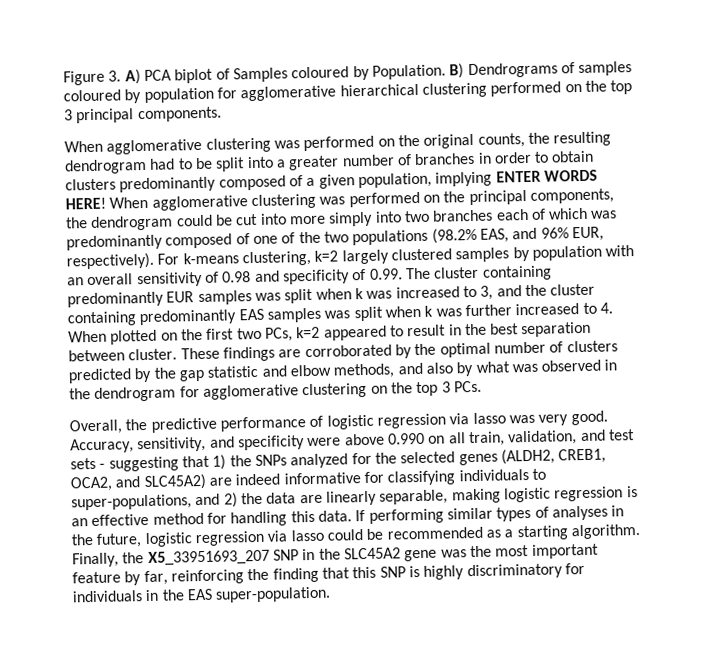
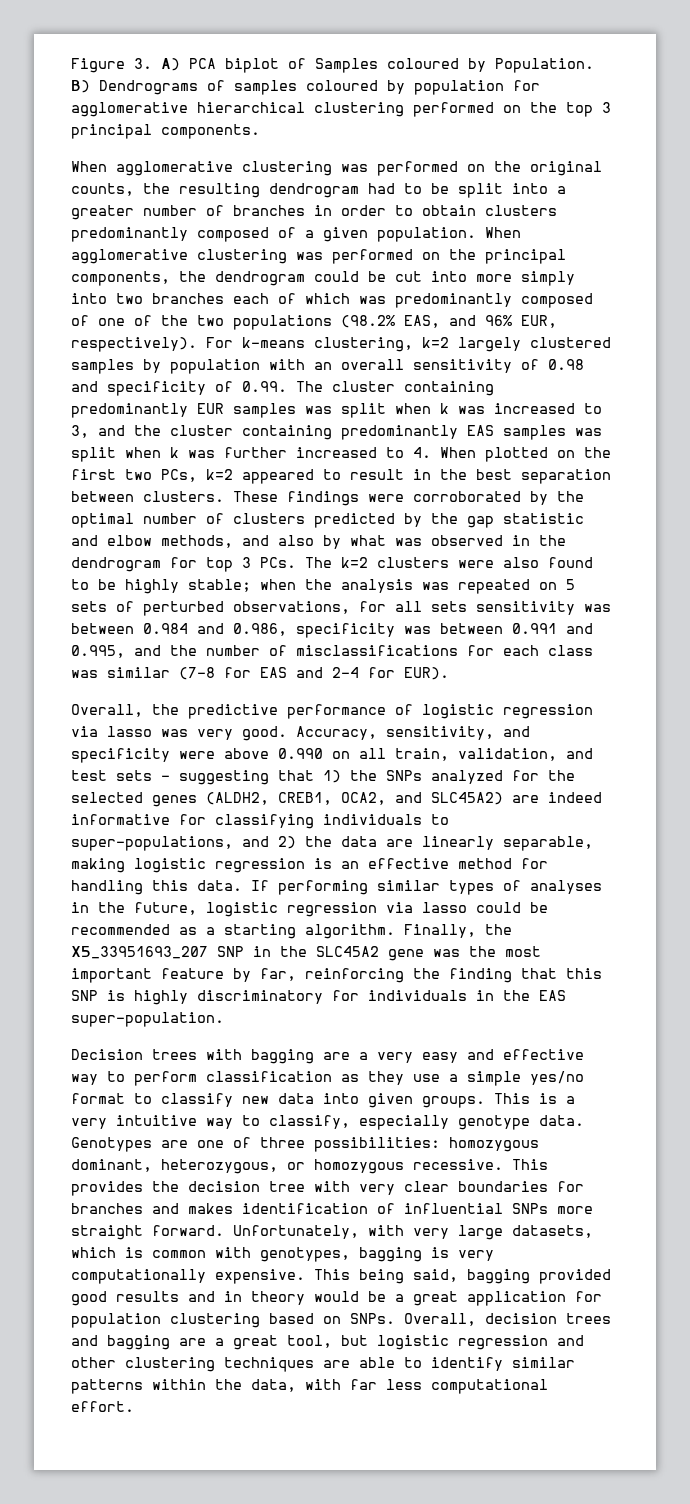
- When agglomerative clustering was performed on the original counts, the resulting dendrogram had to be split into a greater number of branches in order to obtain clusters predominantly composed of a given population, implying ENTER WORDS HERE!
+ When agglomerative clustering was performed on the original counts, the resulting dendrogram had to be split into a greater number of branches in order to obtain clusters predominantly composed of a given population.
- For k-means clustering, k=2 largely clustered samples by population with an overall sensitivity of 0.98 and specificity of 0.99. The cluster containing predominantly EUR samples was split when k was increased to 3, and the cluster containing predominantly EAS samples was split when k was further increased to 4. When plotted on the first two PCs, k=2 appeared to result in the best separation between cluster.
+ For k-means clustering, k=2 largely clustered samples by population with an overall sensitivity of 0.98 and specificity of 0.99. The cluster containing predominantly EUR samples was split when k was increased to 3, and the cluster containing predominantly EAS samples was split when k was further increased to 4. When plotted on the first two PCs, k=2 appeared to result in the best separation between clusters.
- These findings are corroborated by the optimal number of clusters predicted by the gap statistic and elbow methods, and also by what was observed in the dendrogram for agglomerative clustering on the top 3 PCs.
+ These findings were corroborated by the optimal number of clusters predicted by the gap statistic and elbow methods, and also by what was observed in the dendrogram for top 3 PCs. The k=2 clusters were also found to be highly stable; when the analysis was repeated on 5 sets of perturbed observations, for all sets sensitivity was between 0.984 and 0.986, specificity was between 0.991 and 0.995, and the number of misclassifications for each class was similar (7-8 for EAS and 2-4 for EUR).
+ Decision trees with bagging are a very easy and effective way to perform classification as they use a simple yes/no format to classify new data into given groups. This is a very intuitive way to classify, especially genotype data. Genotypes are one of three possibilities: homozygous dominant, heterozygous, or homozygous recessive. This provides the decision tree with very clear boundaries for branches and makes identification of influential SNPs more straight forward. Unfortunately, with very large datasets, which is common with genotypes, bagging is very computationally expensive. This being said, bagging provided good results and in theory would be a great application for population clustering based on SNPs. Overall, decision trees and bagging are a great tool, but logistic regression and other clustering techniques are able to identify similar patterns within the data, with far less computational effort.

